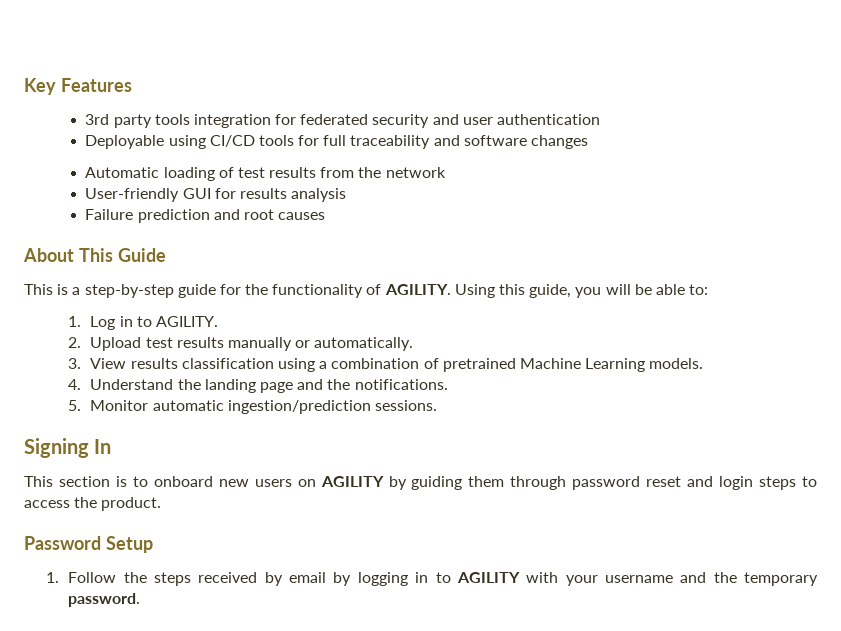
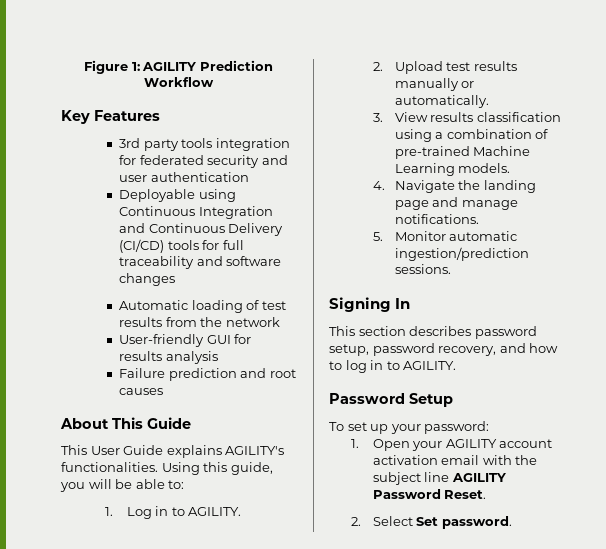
+ Figure 1: AGILITY Prediction Workflow
- Deployable using CI/CD tools for full traceability and software changes
+ Deployable using Continuous Integration and Continuous Delivery (CI/CD) tools for full traceability and software changes
- This is a step-by-step guide for the functionality of AGILITY.
+ This User Guide explains AGILITY's functionalities.
- 3. View results classification using a combination of pretrained Machine Learning models.
+ 3. View results classification using a combination of pre-trained Machine Learning models.
- 4. Understand the landing page and the notifications.
+ 4. Navigate the landing page and manage notifications.
- This section is to onboard new users on AGILITY by guiding them through password reset and login steps to access the product.
+ This section describes password setup, password recovery, and how to log in to AGILITY.
  Password Setup
- 1. Follow the steps received by email by logging in to AGILITY with your username and the temporary password.
+ To set up your password:
+ 1. Open your AGILITY account activation email with the subject line AGILITY Password Reset.
+ 2. Select Set password.

